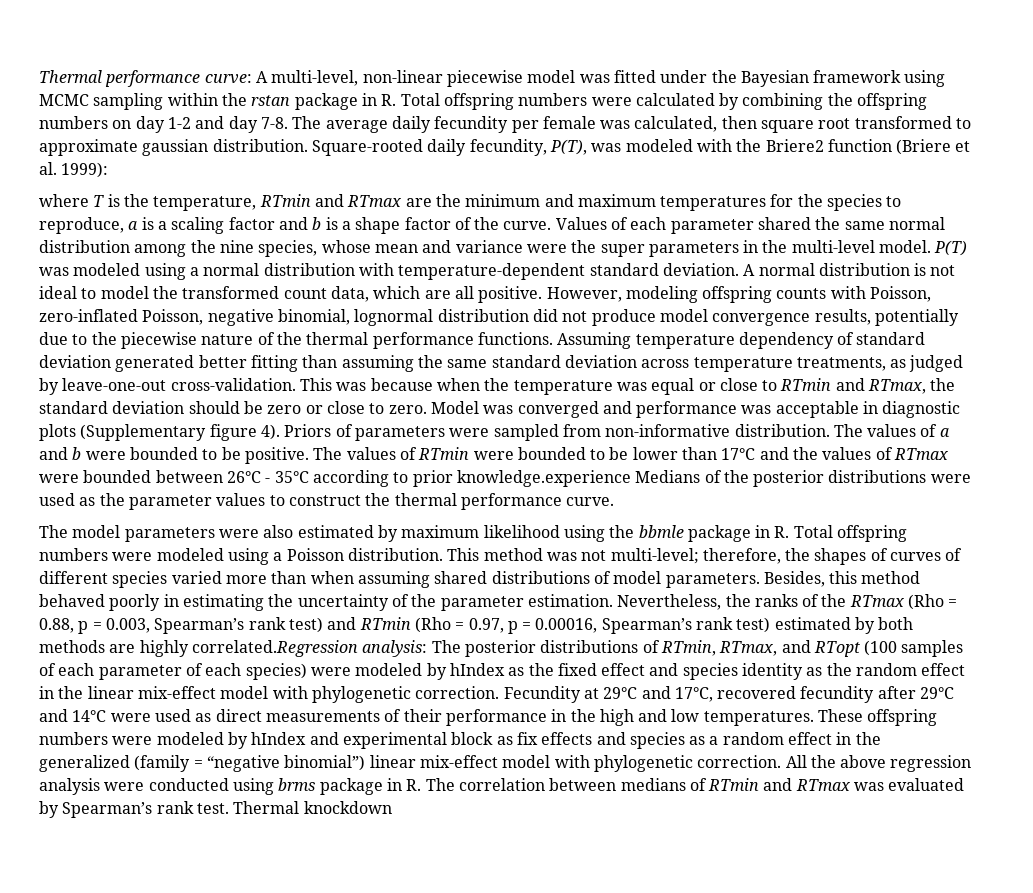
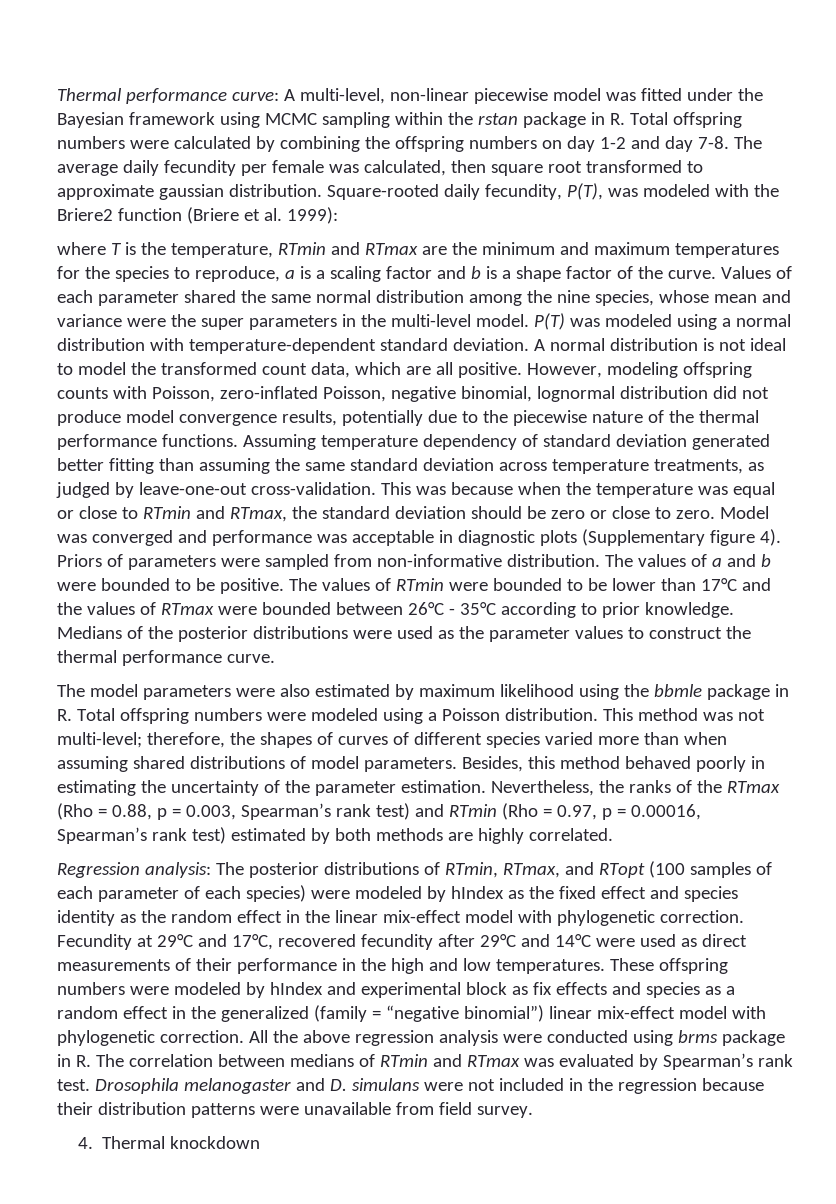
- The values of RTmin were bounded to be lower than 17°C and the values of RTmax were bounded between 26°C - 35°C according to prior knowledge.experience Medians of the posterior distributions were used as the parameter values to construct the thermal performance curve.
+ The values of RTmin were bounded to be lower than 17°C and the values of RTmax were bounded between 26°C - 35°C according to prior knowledge. Medians of the posterior distributions were used as the parameter values to construct the thermal performance curve.
- Nevertheless, the ranks of the RTmax (Rho = 0.88, p = 0.003, Spearman’s rank test) and RTmin (Rho = 0.97, p = 0.00016, Spearman’s rank test) estimated by both methods are highly correlated.Regression analysis:
+ Nevertheless, the ranks of the RTmax (Rho = 0.88, p = 0.003, Spearman’s rank test) and RTmin (Rho = 0.97, p = 0.00016, Spearman’s rank test) estimated by both methods are highly correlated.
+ Regression analysis:
- Thermal knockdown
+ Drosophila melanogaster and D. simulans were not included in the regression because their distribution patterns were unavailable from field survey.
+ 4. Thermal knockdown

